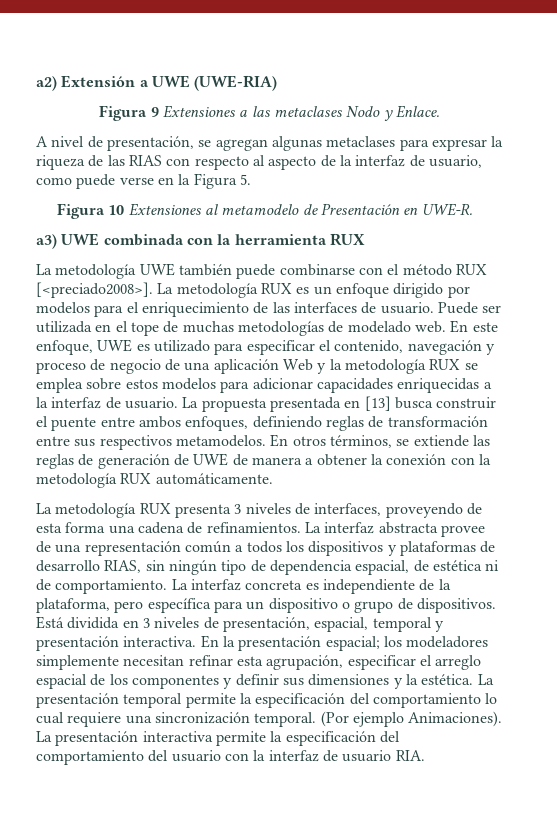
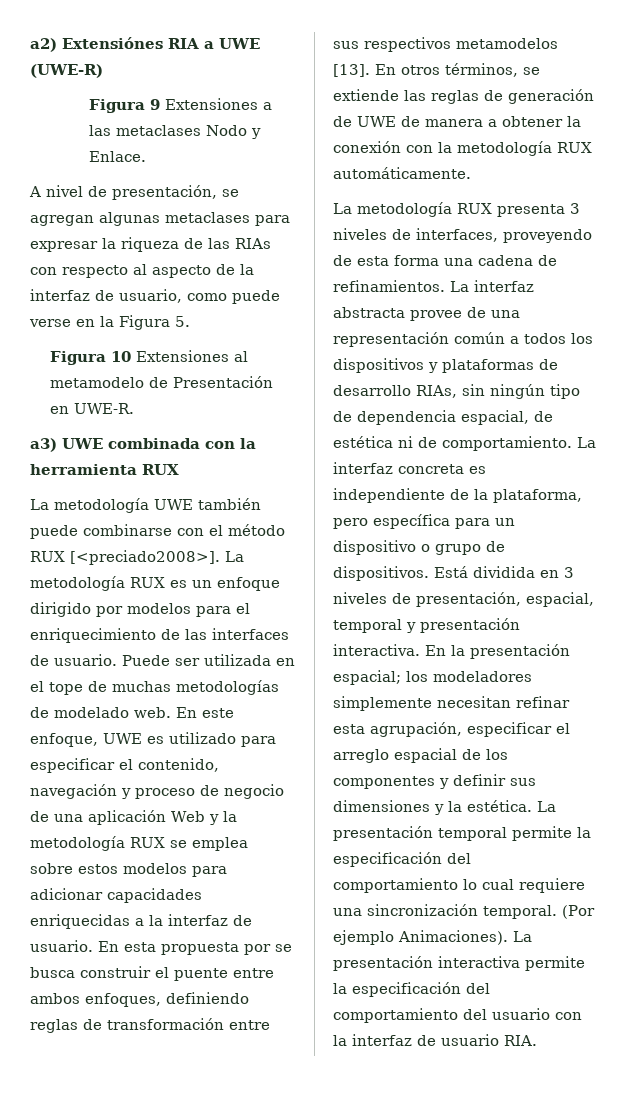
- a2) Extensión a UWE (UWE-RIA)
+ a2) Extensiónes RIA a UWE (UWE-R)
- A nivel de presentación, se agregan algunas metaclases para expresar la riqueza de las RIAS con respecto al aspecto de la interfaz de usuario, como puede verse en la Figura 5.
+ A nivel de presentación, se agregan algunas metaclases para expresar la riqueza de las RIAs con respecto al aspecto de la interfaz de usuario, como puede verse en la Figura 5.
- La propuesta presentada en [13] busca construir el puente entre ambos enfoques, definiendo reglas de transformación entre sus respectivos metamodelos.
+ En esta propuesta por se busca construir el puente entre ambos enfoques, definiendo reglas de transformación entre sus respectivos metamodelos [13].
- La interfaz abstracta provee de una representación común a todos los dispositivos y plataformas de desarrollo RIAS, sin ningún tipo de dependencia espacial, de estética ni de comportamiento.
+ La interfaz abstracta provee de una representación común a todos los dispositivos y plataformas de desarrollo RIAs, sin ningún tipo de dependencia espacial, de estética ni de comportamiento.

